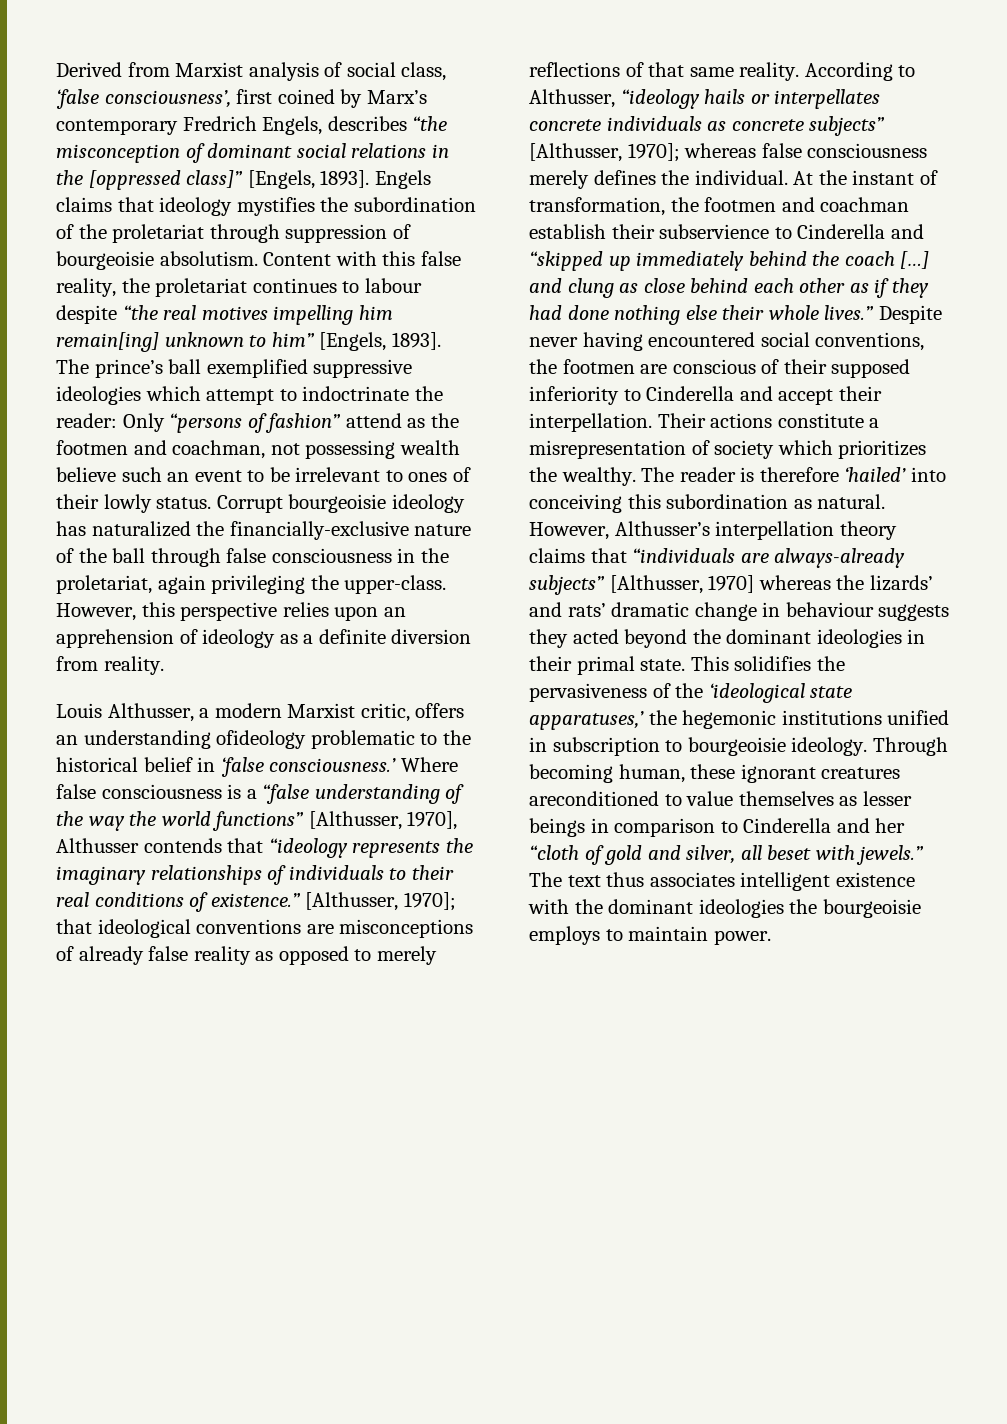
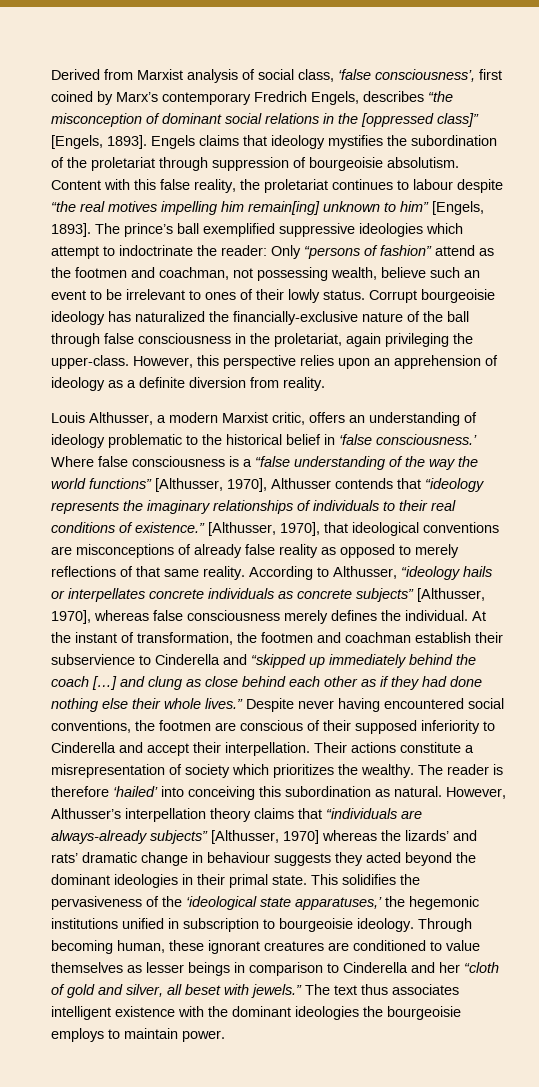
- The prince’s ball exemplified suppressive ideologies which attempt to indoctrinate the reader: Only “persons of fashion” attend as the footmen and coachman, not possessing wealth believe such an event to be irrelevant to ones of their lowly status.
+ The prince’s ball exemplified suppressive ideologies which attempt to indoctrinate the reader: Only “persons of fashion” attend as the footmen and coachman, not possessing wealth, believe such an event to be irrelevant to ones of their lowly status.
- Louis Althusser, a modern Marxist critic, offers an understanding ofideology problematic to the historical belief in ‘false consciousness.’
+ Louis Althusser, a modern Marxist critic, offers an understanding of ideology problematic to the historical belief in ‘false consciousness.’
- [Althusser, 1970]; that ideological conventions are misconceptions of already false reality as opposed to merely reflections of that same reality.
+ [Althusser, 1970], that ideological conventions are misconceptions of already false reality as opposed to merely reflections of that same reality.
- According to Althusser, “ideology hails or interpellates concrete individuals as concrete subjects” [Althusser, 1970]; whereas false consciousness merely defines the individual.
+ According to Althusser, “ideology hails or interpellates concrete individuals as concrete subjects” [Althusser, 1970], whereas false consciousness merely defines the individual.
- Through becoming human, these ignorant creatures areconditioned to value themselves as lesser beings in comparison to Cinderella and her “cloth of gold and silver, all beset with jewels.”
+ Through becoming human, these ignorant creatures are conditioned to value themselves as lesser beings in comparison to Cinderella and her “cloth of gold and silver, all beset with jewels.”

